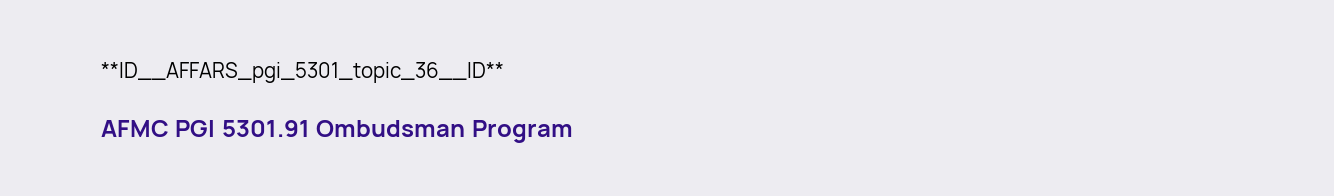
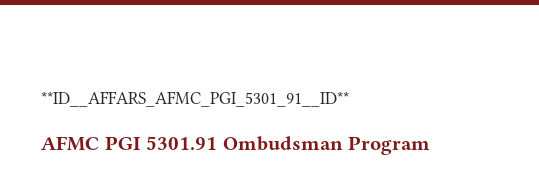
- **ID__AFFARS_pgi_5301_topic_36__ID**
+ **ID__AFFARS_AFMC_PGI_5301_91__ID**

